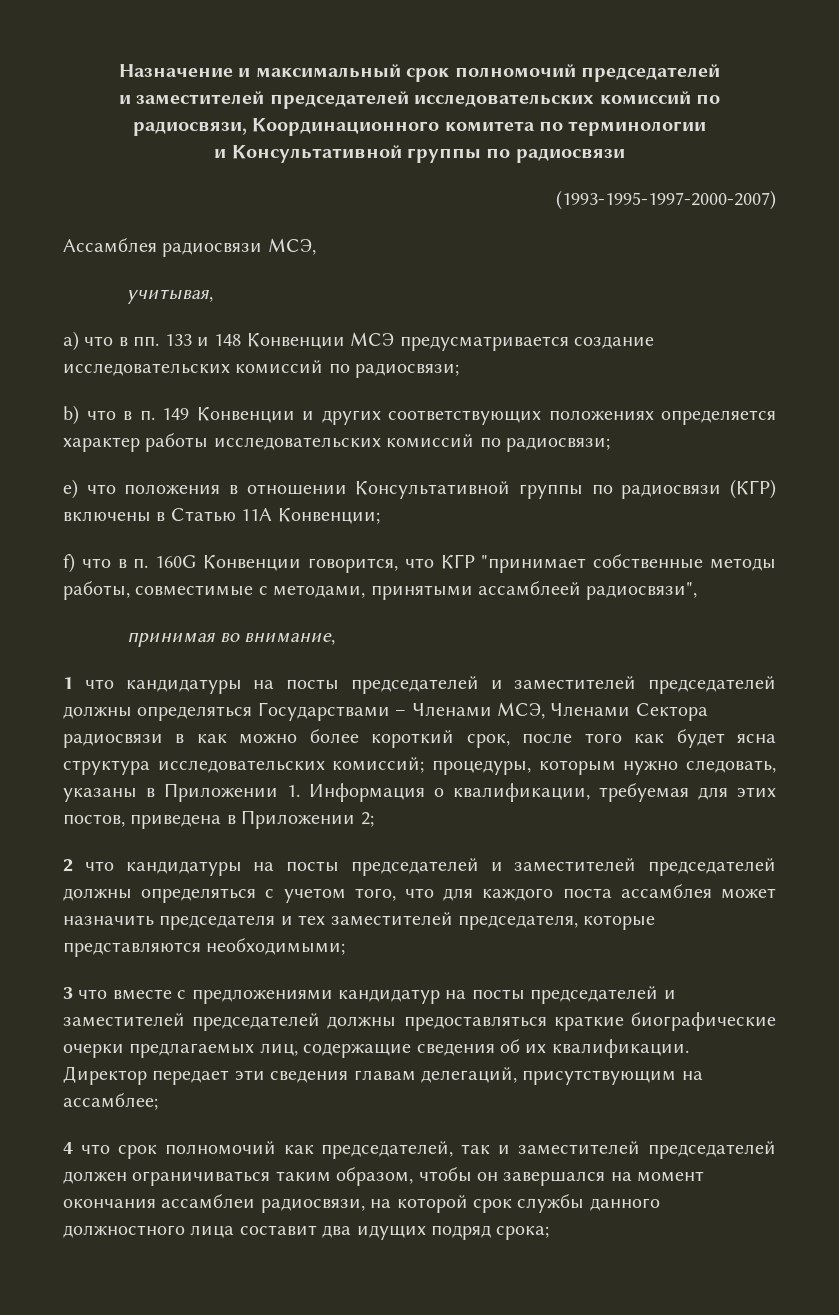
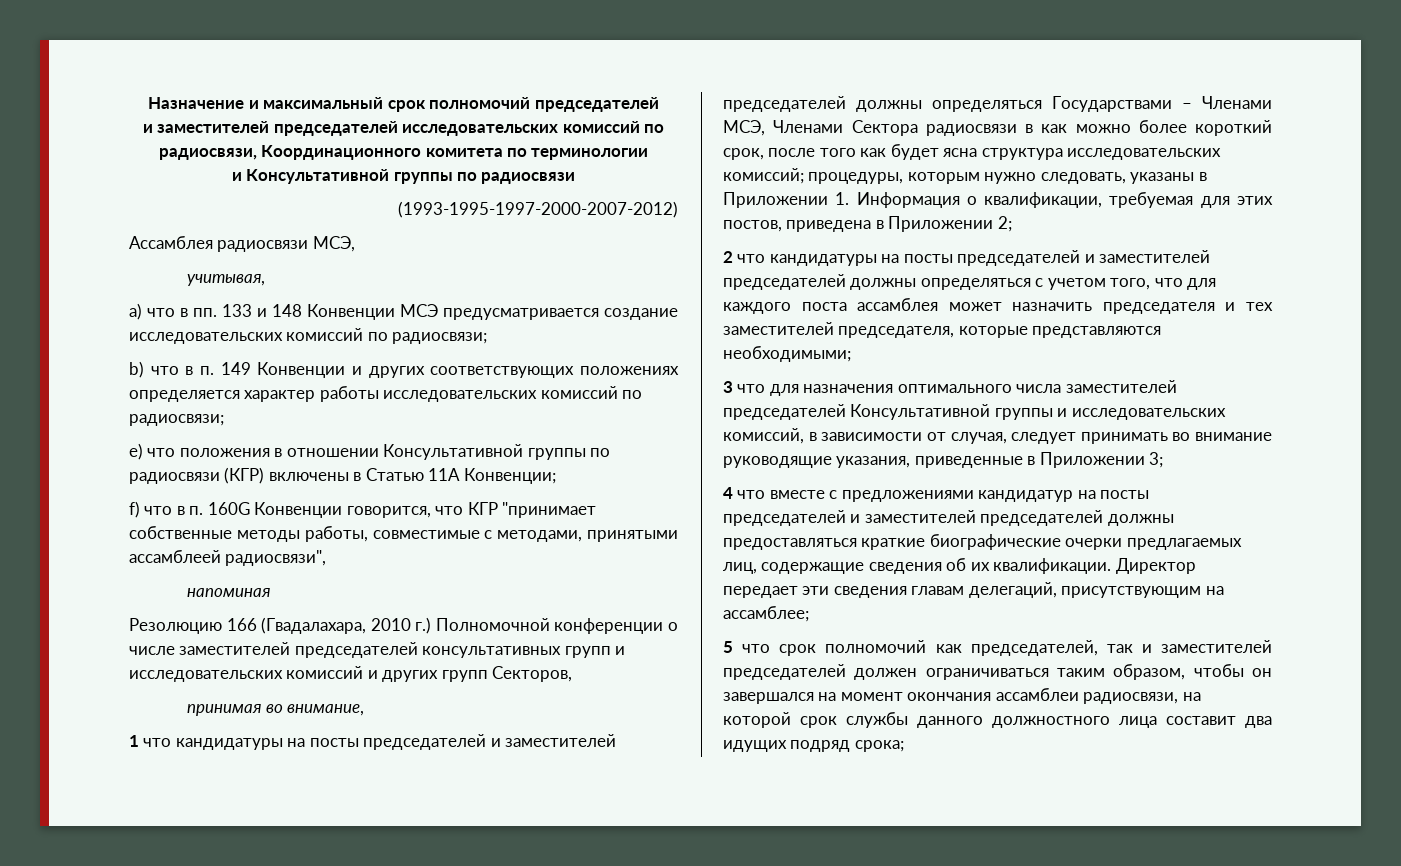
- (1993-1995-1997-2000-2007)
+ (1993-1995-1997-2000-2007-2012)
+ напоминая
+ Резолюцию 166 (Гвадалахара, 2010 г.) Полномочной конференции о числе заместителей председателей консультативных групп и исследовательских комиссий и других групп Секторов,
- 3 что вместе с предложениями кандидатур на посты председателей и заместителей председателей должны предоставляться краткие биографические очерки предлагаемых лиц, содержащие сведения об их квалификации.
+ 3 что для назначения оптимального числа заместителей председателей Консультативной группы и исследовательских комиссий, в зависимости от случая, следует принимать во внимание руководящие указания, приведенные в Приложении 3;
+ 4 что вместе с предложениями кандидатур на посты председателей и заместителей председателей должны предоставляться краткие биографические очерки предлагаемых лиц, содержащие сведения об их квалификации.
- 4 что срок полномочий как председателей, так и заместителей председателей должен ограничиваться таким образом, чтобы он завершался на момент окончания ассамблеи радиосвязи, на которой срок службы данного должностного лица составит два идущих подряд срока;
+ 5 что срок полномочий как председателей, так и заместителей председателей должен ограничиваться таким образом, чтобы он завершался на момент окончания ассамблеи радиосвязи, на которой срок службы данного должностного лица составит два идущих подряд срока;

